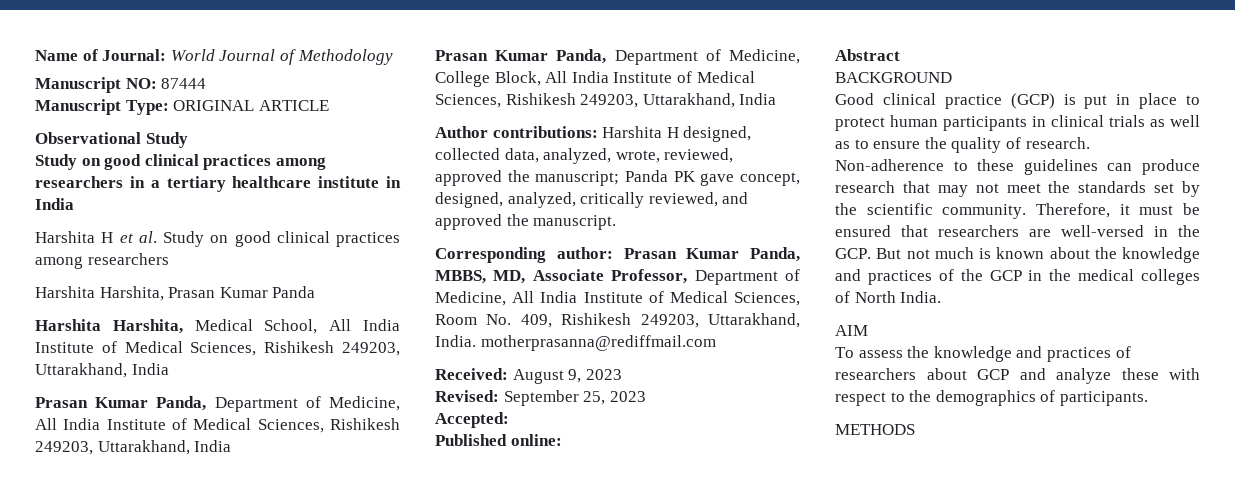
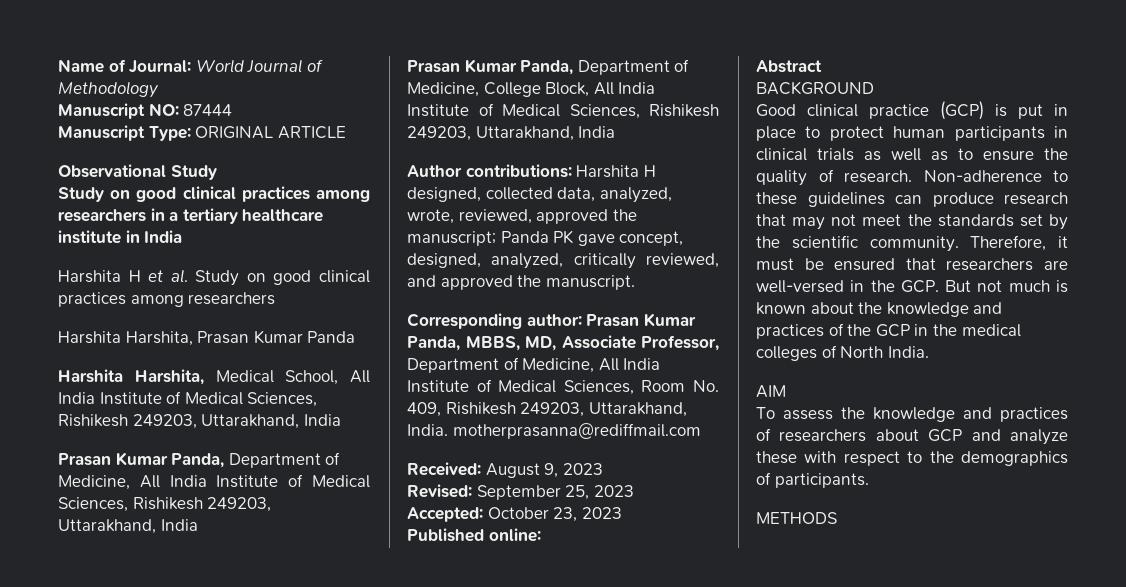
- Accepted:
+ Accepted: October 23, 2023

